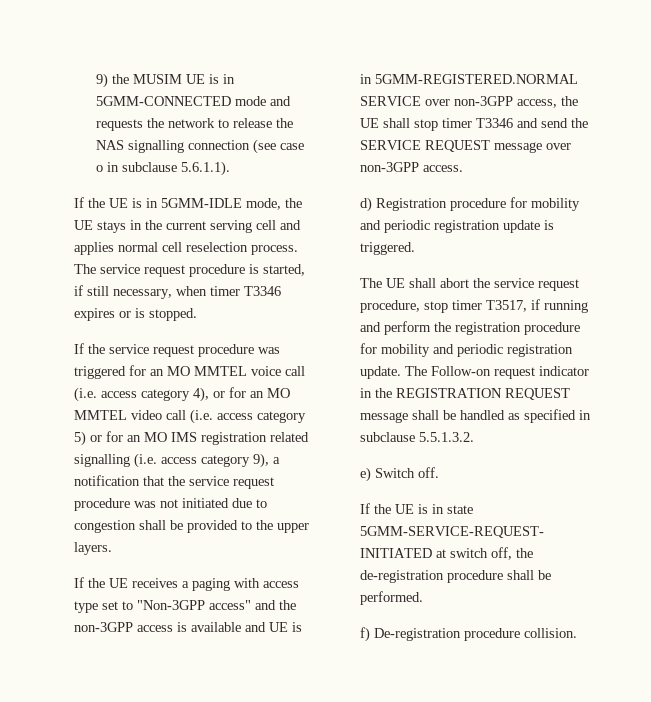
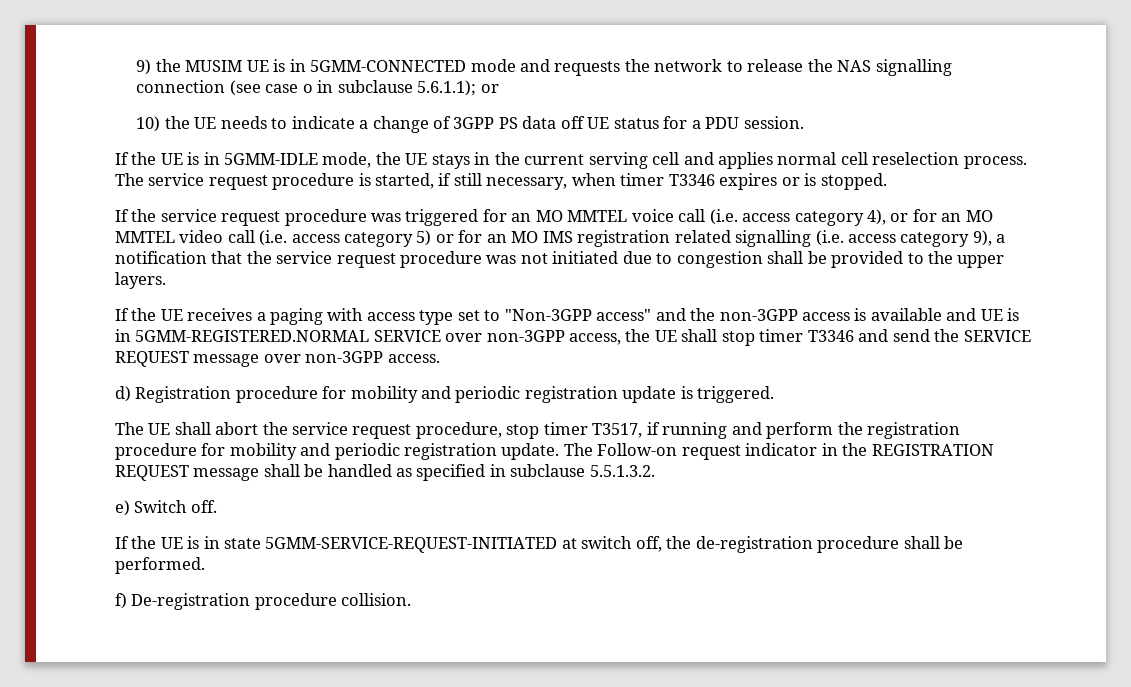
- 9) the MUSIM UE is in 5GMM-CONNECTED mode and requests the network to release the NAS signalling connection (see case o in subclause 5.6.1.1).
+ 9) the MUSIM UE is in 5GMM-CONNECTED mode and requests the network to release the NAS signalling connection (see case o in subclause 5.6.1.1); or
+ 10) the UE needs to indicate a change of 3GPP PS data off UE status for a PDU session.

